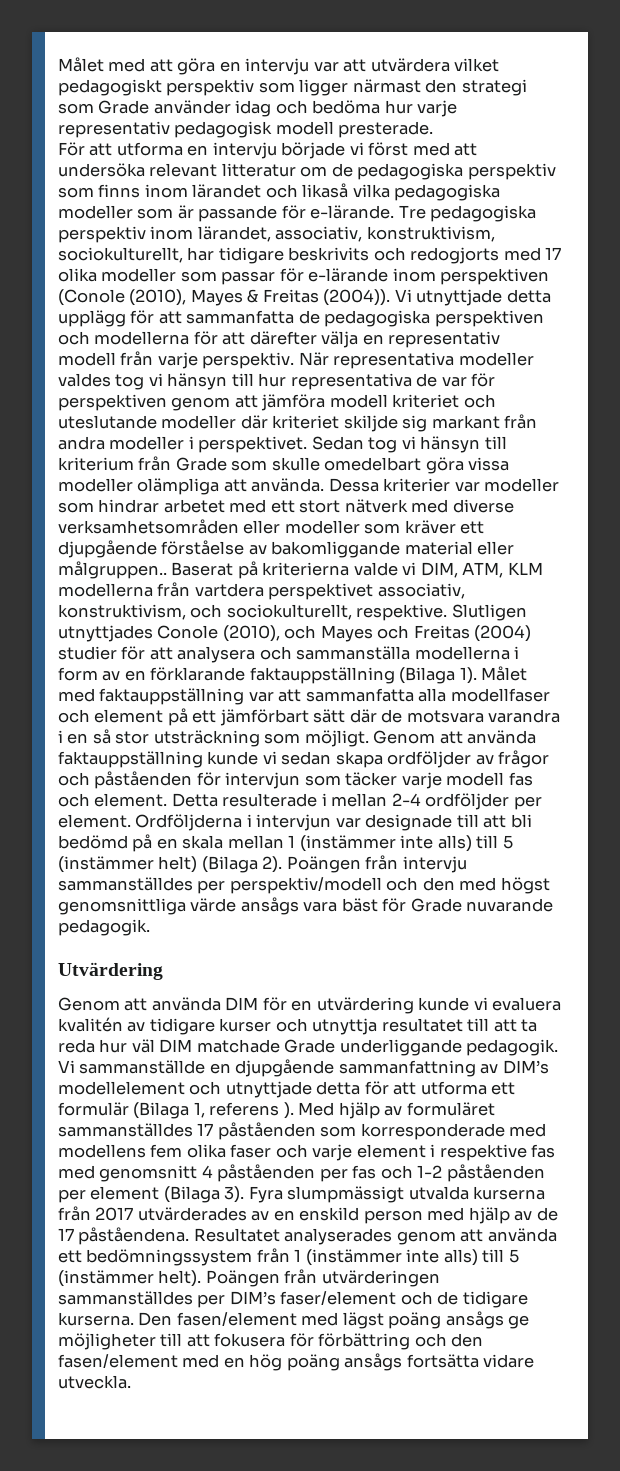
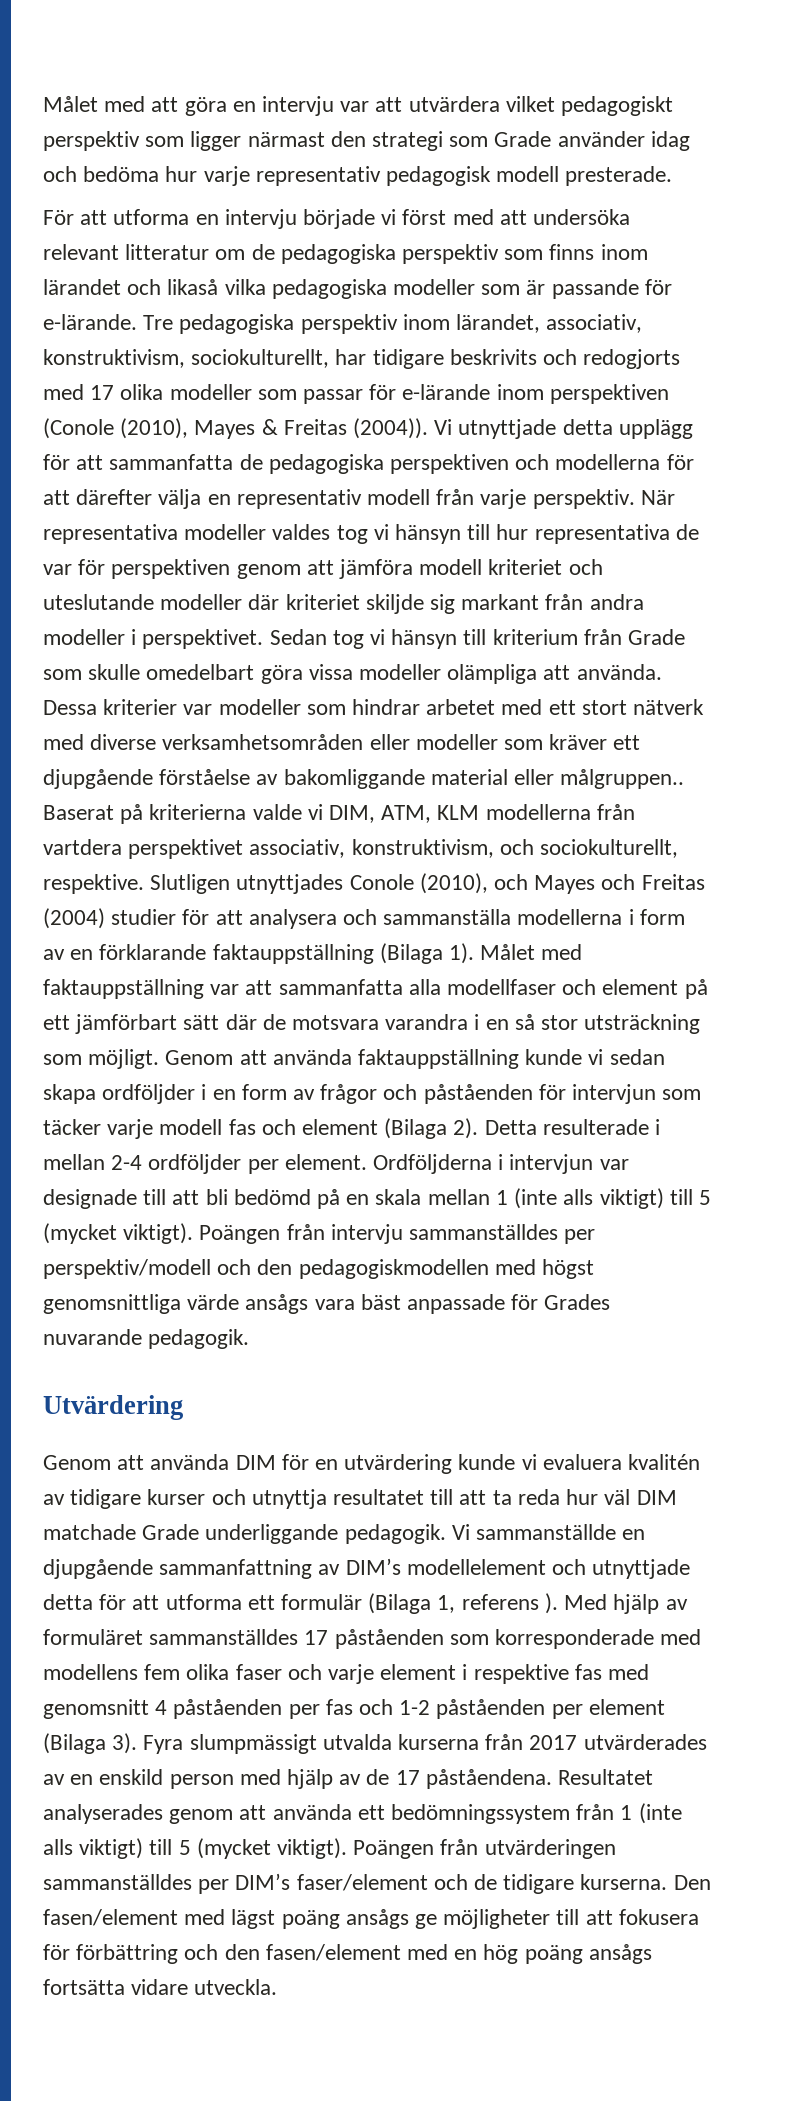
- Genom att använda faktauppställning kunde vi sedan skapa ordföljder av frågor och påståenden för intervjun som täcker varje modell fas och element.
+ Genom att använda faktauppställning kunde vi sedan skapa ordföljder i en form av frågor och påståenden för intervjun som täcker varje modell fas och element (Bilaga 2).
- Ordföljderna i intervjun var designade till att bli bedömd på en skala mellan 1 (instämmer inte alls) till 5 (instämmer helt) (Bilaga 2).
+ Ordföljderna i intervjun var designade till att bli bedömd på en skala mellan 1 (inte alls viktigt) till 5 (mycket viktigt).
- Poängen från intervju sammanställdes per perspektiv/modell och den med högst genomsnittliga värde ansågs vara bäst för Grade nuvarande pedagogik.
+ Poängen från intervju sammanställdes per perspektiv/modell och den pedagogiskmodellen med högst genomsnittliga värde ansågs vara bäst anpassade för Grades nuvarande pedagogik.
- Resultatet analyserades genom att använda ett bedömningssystem från 1 (instämmer inte alls) till 5 (instämmer helt).
+ Resultatet analyserades genom att använda ett bedömningssystem från 1 (inte alls viktigt) till 5 (mycket viktigt).

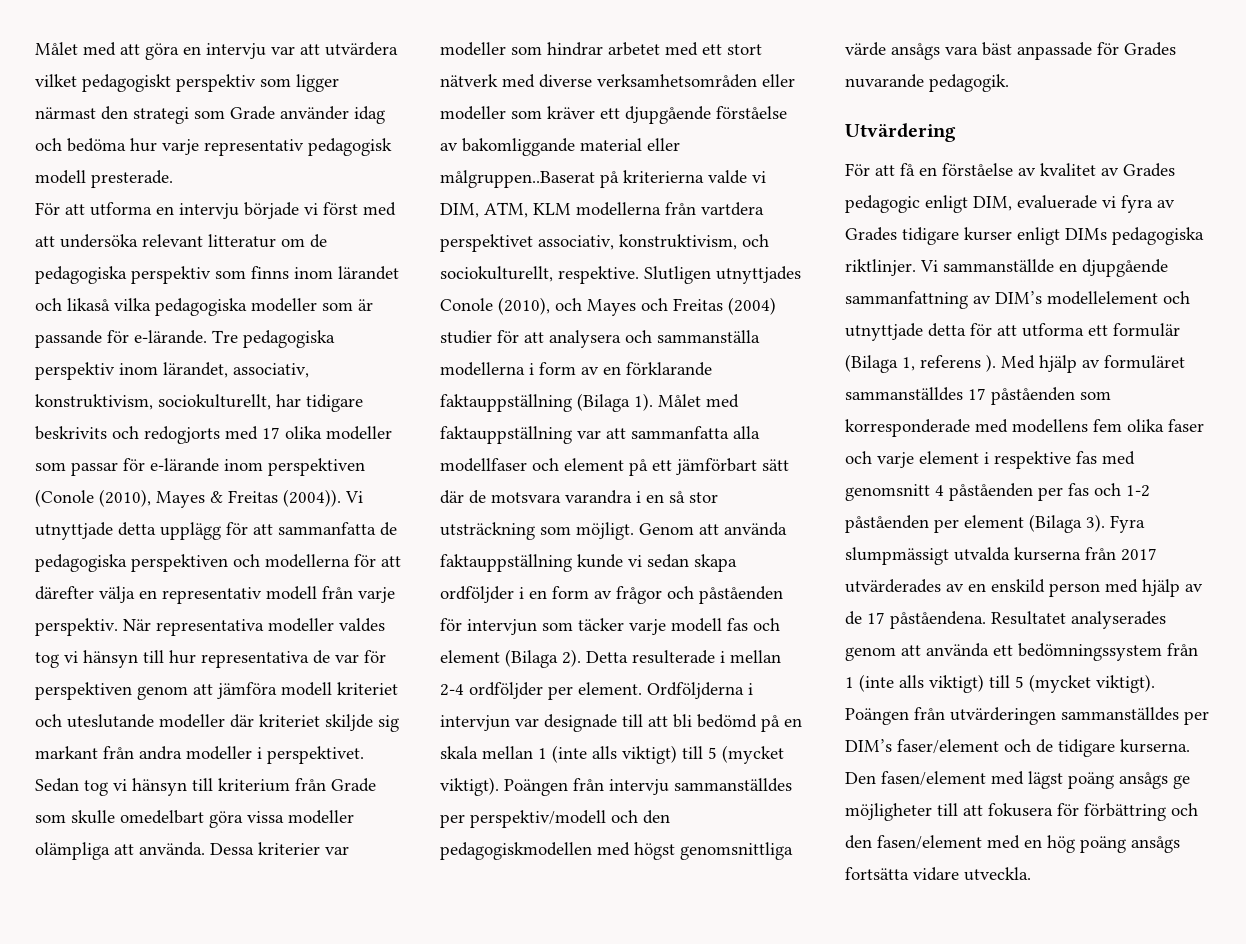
- Dessa kriterier var modeller som hindrar arbetet med ett stort nätverk med diverse verksamhetsområden eller modeller som kräver ett djupgående förståelse av bakomliggande material eller målgruppen.. Baserat på kriterierna valde vi DIM, ATM, KLM modellerna från vartdera perspektivet associativ, konstruktivism, och sociokulturellt, respektive.
+ Dessa kriterier var modeller som hindrar arbetet med ett stort nätverk med diverse verksamhetsområden eller modeller som kräver ett djupgående förståelse av bakomliggande material eller målgruppen..Baserat på kriterierna valde vi DIM, ATM, KLM modellerna från vartdera perspektivet associativ, konstruktivism, och sociokulturellt, respektive.
- Genom att använda DIM för en utvärdering kunde vi evaluera kvalitén av tidigare kurser och utnyttja resultatet till att ta reda hur väl DIM matchade Grade underliggande pedagogik.
+ För att få en förståelse av kvalitet av Grades pedagogic enligt DIM, evaluerade vi fyra av Grades tidigare kurser enligt DIMs pedagogiska riktlinjer.

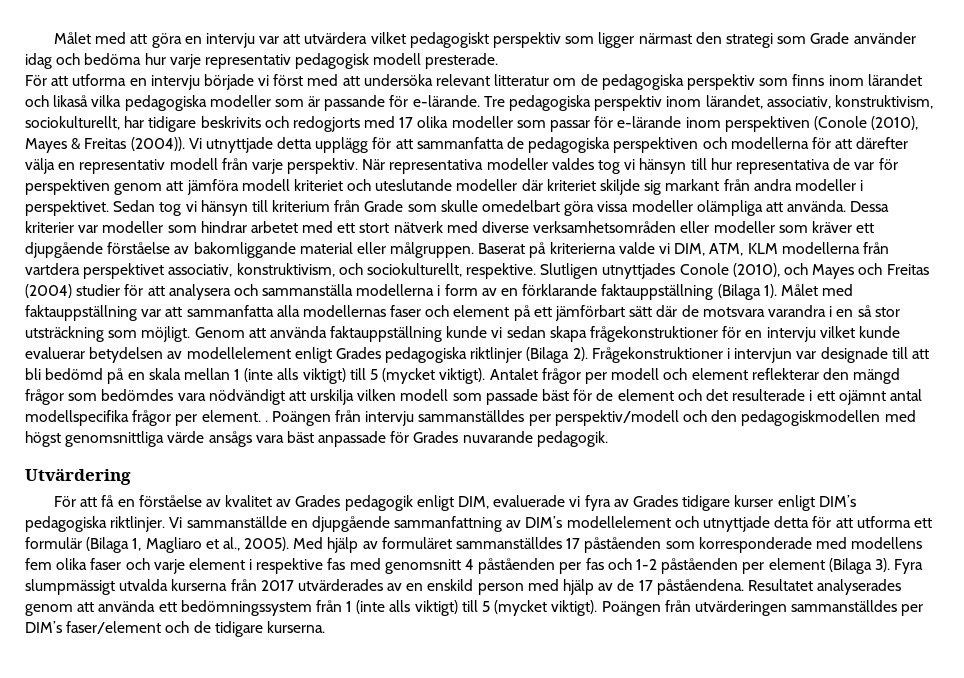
- Dessa kriterier var modeller som hindrar arbetet med ett stort nätverk med diverse verksamhetsområden eller modeller som kräver ett djupgående förståelse av bakomliggande material eller målgruppen..Baserat på kriterierna valde vi DIM, ATM, KLM modellerna från vartdera perspektivet associativ, konstruktivism, och sociokulturellt, respektive.
+ Dessa kriterier var modeller som hindrar arbetet med ett stort nätverk med diverse verksamhetsområden eller modeller som kräver ett djupgående förståelse av bakomliggande material eller målgruppen. Baserat på kriterierna valde vi DIM, ATM, KLM modellerna från vartdera perspektivet associativ, konstruktivism, och sociokulturellt, respektive.
- Målet med faktauppställning var att sammanfatta alla modellfaser och element på ett jämförbart sätt där de motsvara varandra i en så stor utsträckning som möjligt.
+ Målet med faktauppställning var att sammanfatta alla modellernas faser och element på ett jämförbart sätt där de motsvara varandra i en så stor utsträckning som möjligt.
- Genom att använda faktauppställning kunde vi sedan skapa ordföljder i en form av frågor och påståenden för intervjun som täcker varje modell fas och element (Bilaga 2). Detta resulterade i mellan 2-4 ordföljder per element. Ordföljderna i intervjun var designade till att bli bedömd på en skala mellan 1 (inte alls viktigt) till 5 (mycket viktigt).
+ Genom att använda faktauppställning kunde vi sedan skapa frågekonstruktioner för en intervju vilket kunde evaluerar betydelsen av modellelement enligt Grades pedagogiska riktlinjer (Bilaga 2). Frågekonstruktioner i intervjun var designade till att bli bedömd på en skala mellan 1 (inte alls viktigt) till 5 (mycket viktigt).
+ Antalet frågor per modell och element reflekterar den mängd frågor som bedömdes vara nödvändigt att urskilja vilken modell som passade bäst för de element och det resulterade i ett ojämnt antal modellspecifika frågor per element. .
- För att få en förståelse av kvalitet av Grades pedagogic enligt DIM, evaluerade vi fyra av Grades tidigare kurser enligt DIMs pedagogiska riktlinjer.
+ För att få en förståelse av kvalitet av Grades pedagogik enligt DIM, evaluerade vi fyra av Grades tidigare kurser enligt DIM’s pedagogiska riktlinjer.
- Vi sammanställde en djupgående sammanfattning av DIM’s modellelement och utnyttjade detta för att utforma ett formulär (Bilaga 1, referens ).
+ Vi sammanställde en djupgående sammanfattning av DIM’s modellelement och utnyttjade detta för att utforma ett formulär (Bilaga 1, Magliaro et al., 2005).
- Den fasen/element med lägst poäng ansågs ge möjligheter till att fokusera för förbättring och den fasen/element med en hög poäng ansågs fortsätta vidare utveckla.

